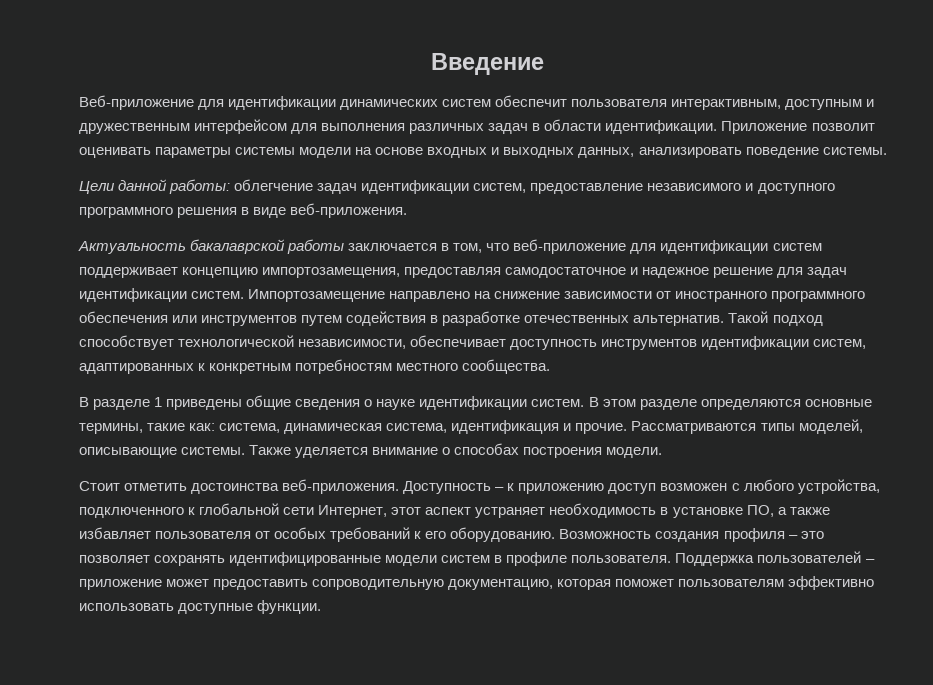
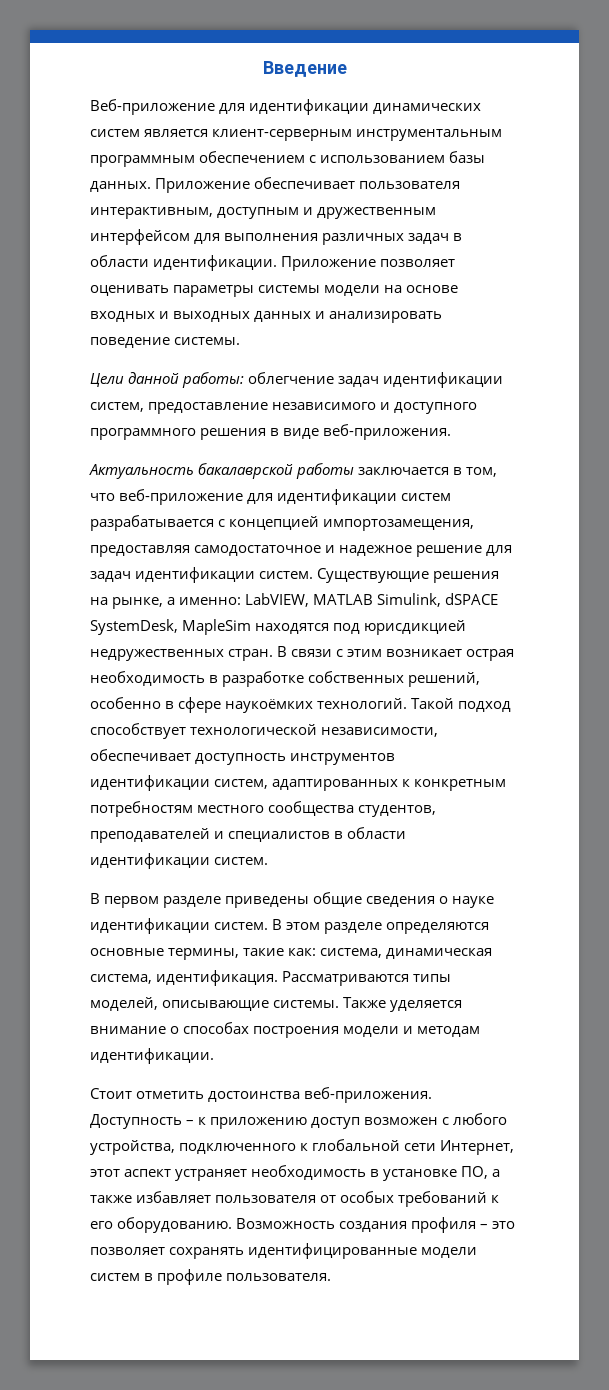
- Веб-приложение для идентификации динамических систем обеспечит пользователя интерактивным, доступным и дружественным интерфейсом для выполнения различных задач в области идентификации.
+ Веб-приложение для идентификации динамических систем является клиент-серверным инструментальным программным обеспечением с использованием базы данных. Приложение обеспечивает пользователя интерактивным, доступным и дружественным интерфейсом для выполнения различных задач в области идентификации.
- Приложение позволит оценивать параметры системы модели на основе входных и выходных данных, анализировать поведение системы.
+ Приложение позволяет оценивать параметры системы модели на основе входных и выходных данных и анализировать поведение системы.
- Актуальность бакалаврской работы заключается в том, что веб-приложение для идентификации систем поддерживает концепцию импортозамещения, предоставляя самодостаточное и надежное решение для задач идентификации систем.
+ Актуальность бакалаврской работы заключается в том, что веб-приложение для идентификации систем разрабатывается с концепцией импортозамещения, предоставляя самодостаточное и надежное решение для задач идентификации систем.
- Импортозамещение направлено на снижение зависимости от иностранного программного обеспечения или инструментов путем содействия в разработке отечественных альтернатив.
+ Существующие решения на рынке, а именно: LabVIEW, MATLAB Simulink, dSPACE SystemDesk, MapleSim находятся под юрисдикцией недружественных стран. В связи с этим возникает острая необходимость в разработке собственных решений, особенно в сфере наукоёмких технологий.
- Такой подход способствует технологической независимости, обеспечивает доступность инструментов идентификации систем, адаптированных к конкретным потребностям местного сообщества.
- В разделе 1 приведены общие сведения о науке идентификации систем.
+ Такой подход способствует технологической независимости, обеспечивает доступность инструментов идентификации систем, адаптированных к конкретным потребностям местного сообщества студентов, преподавателей и специалистов в области идентификации систем.
+ В первом разделе приведены общие сведения о науке идентификации систем.
- В этом разделе определяются основные термины, такие как: система, динамическая система, идентификация и прочие.
+ В этом разделе определяются основные термины, такие как: система, динамическая система, идентификация.
- Также уделяется внимание о способах построения модели.
+ Также уделяется внимание о способах построения модели и методам идентификации.
- Поддержка пользователей – приложение может предоставить сопроводительную документацию, которая поможет пользователям эффективно использовать доступные функции.

